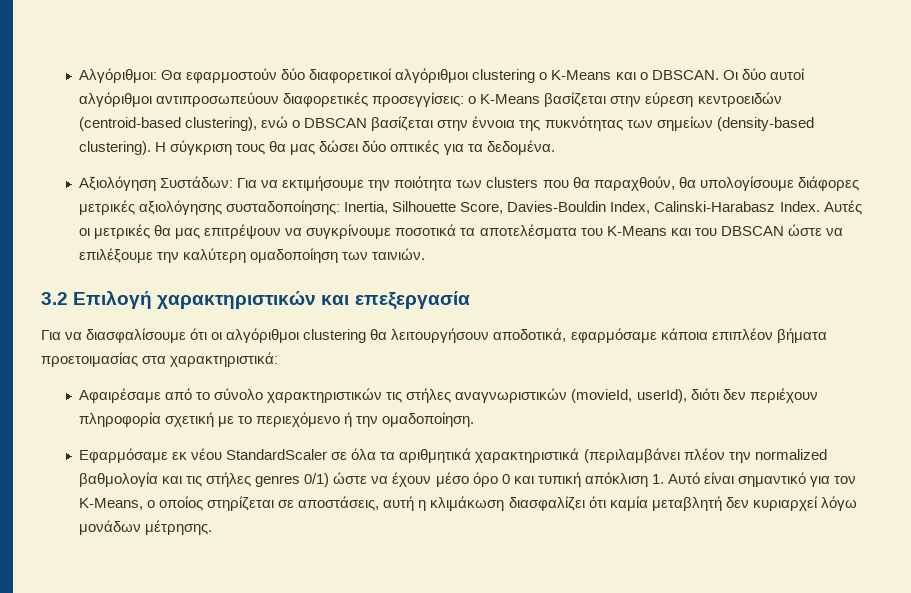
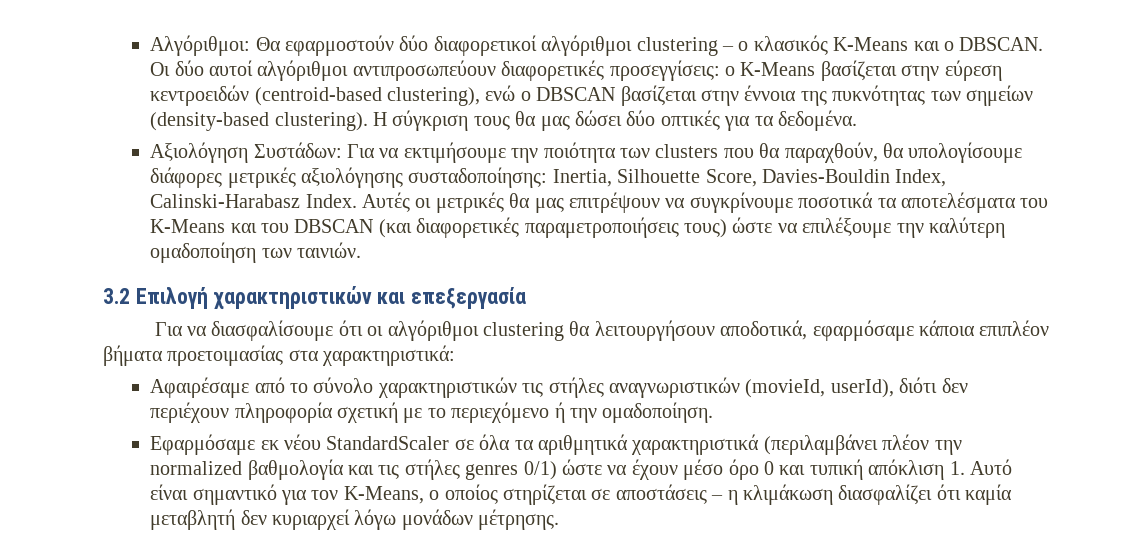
- Αλγόριθμοι: Θα εφαρμοστούν δύο διαφορετικοί αλγόριθμοι clustering ο K-Means και ο DBSCAN.
+ Αλγόριθμοι: Θα εφαρμοστούν δύο διαφορετικοί αλγόριθμοι clustering – ο κλασικός K-Means και ο DBSCAN.
- Αυτές οι μετρικές θα μας επιτρέψουν να συγκρίνουμε ποσοτικά τα αποτελέσματα του K-Means και του DBSCAN ώστε να επιλέξουμε την καλύτερη ομαδοποίηση των ταινιών.
+ Αυτές οι μετρικές θα μας επιτρέψουν να συγκρίνουμε ποσοτικά τα αποτελέσματα του K-Means και του DBSCAN (και διαφορετικές παραμετροποιήσεις τους) ώστε να επιλέξουμε την καλύτερη ομαδοποίηση των ταινιών.
- Εφαρμόσαμε εκ νέου StandardScaler σε όλα τα αριθμητικά χαρακτηριστικά (περιλαμβάνει πλέον την normalized βαθμολογία και τις στήλες genres 0/1) ώστε να έχουν μέσο όρο 0 και τυπική απόκλιση 1. Αυτό είναι σημαντικό για τον K-Means, ο οποίος στηρίζεται σε αποστάσεις, αυτή η κλιμάκωση διασφαλίζει ότι καμία μεταβλητή δεν κυριαρχεί λόγω μονάδων μέτρησης.
+ Εφαρμόσαμε εκ νέου StandardScaler σε όλα τα αριθμητικά χαρακτηριστικά (περιλαμβάνει πλέον την normalized βαθμολογία και τις στήλες genres 0/1) ώστε να έχουν μέσο όρο 0 και τυπική απόκλιση 1. Αυτό είναι σημαντικό για τον K-Means, ο οποίος στηρίζεται σε αποστάσεις – η κλιμάκωση διασφαλίζει ότι καμία μεταβλητή δεν κυριαρχεί λόγω μονάδων μέτρησης.

